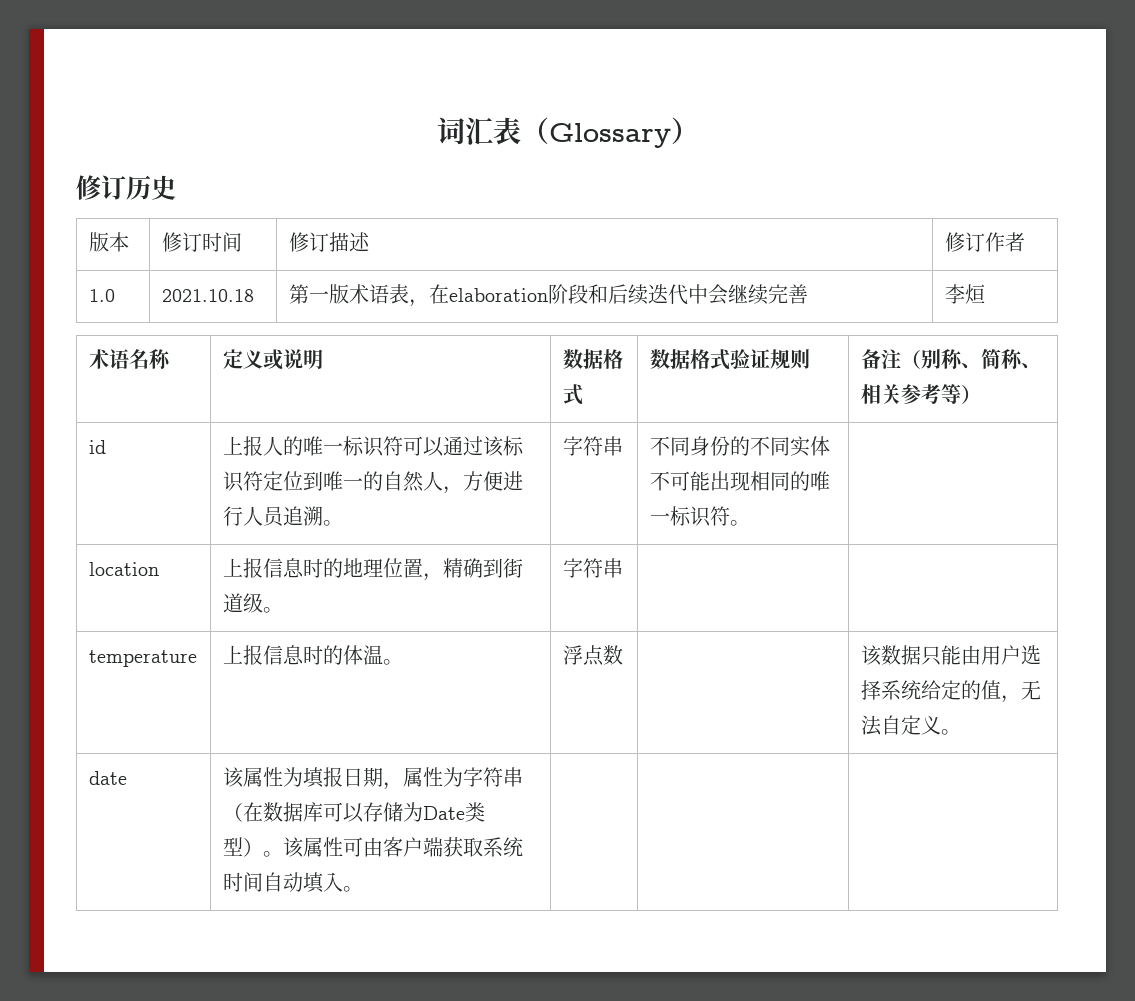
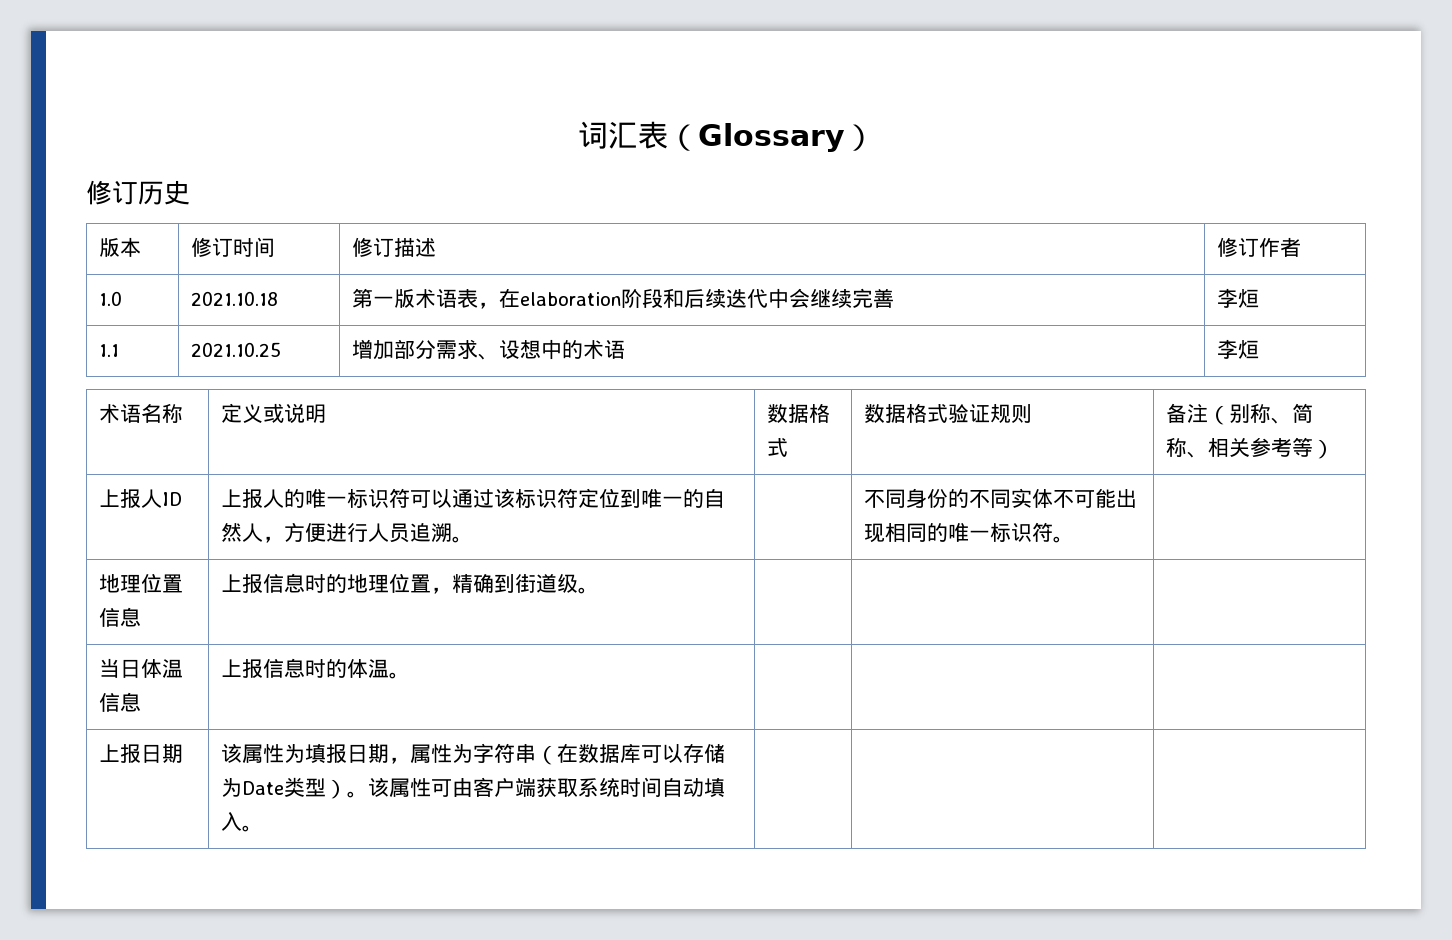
+ 1.1 | 2021.10.25 | 增加部分需求、设想中的术语 | 李烜
- id | 上报人的唯一标识符可以通过该标识符定位到唯一的自然人，方便进行人员追溯。 | 字符串 | 不同身份的不同实体不可能出现相同的唯一标识符。 |
+ 上报人ID | 上报人的唯一标识符可以通过该标识符定位到唯一的自然人，方便进行人员追溯。 | | 不同身份的不同实体不可能出现相同的唯一标识符。 |
- location | 上报信息时的地理位置，精确到街道级。 | 字符串 | |
- temperature | 上报信息时的体温。 | 浮点数 | | 该数据只能由用户选择系统给定的值，无法自定义。
- date | 该属性为填报日期，属性为字符串（在数据库可以存储为Date类型）。该属性可由客户端获取系统时间自动填入。 | | |
+ 地理位置信息 | 上报信息时的地理位置，精确到街道级。 | | |
+ 当日体温信息 | 上报信息时的体温。 | | |
+ 上报日期 | 该属性为填报日期，属性为字符串（在数据库可以存储为Date类型）。该属性可由客户端获取系统时间自动填入。 | | |

